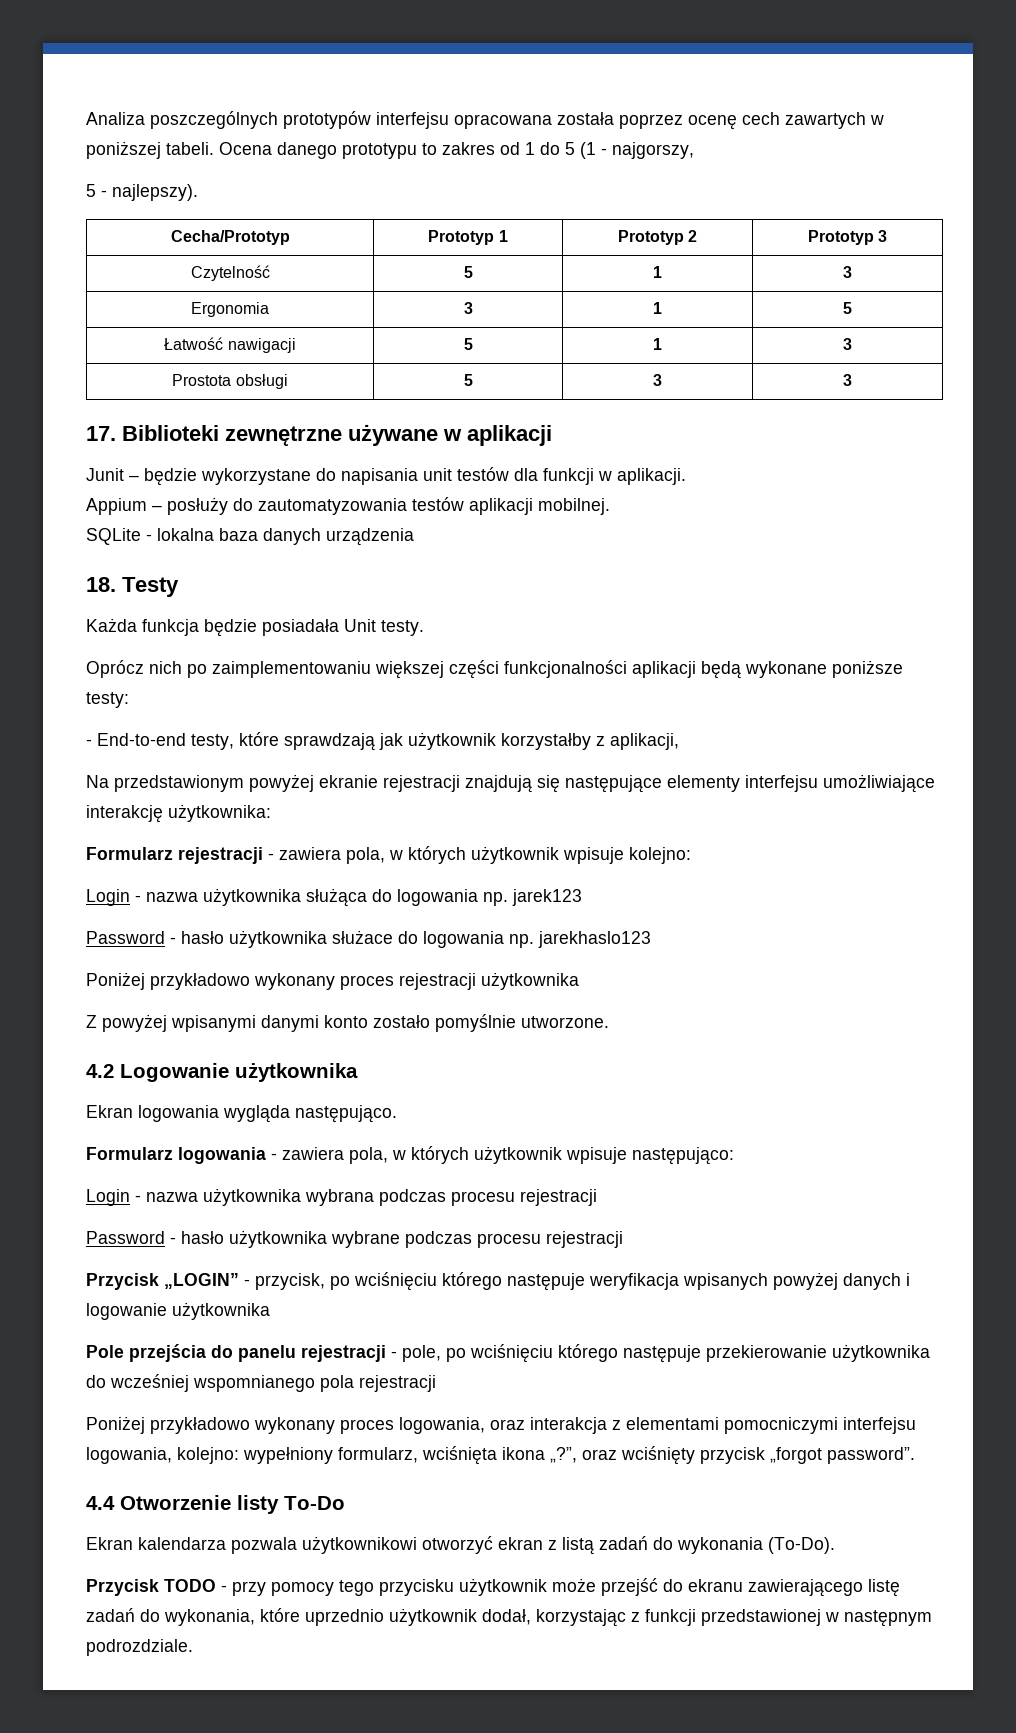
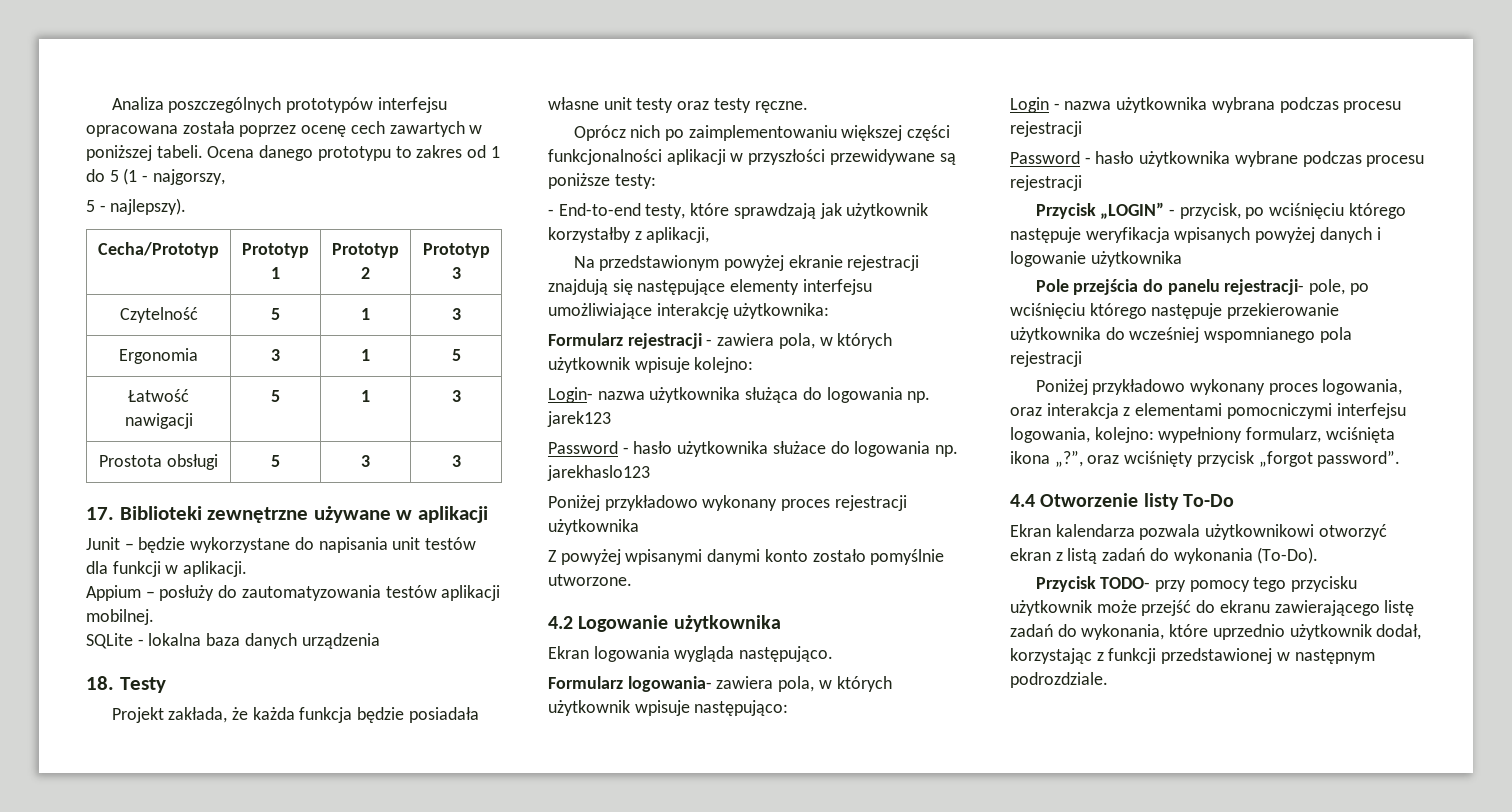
- Każda funkcja będzie posiadała Unit testy.
+ Projekt zakłada, że każda funkcja będzie posiadała własne unit testy oraz testy ręczne.
- Oprócz nich po zaimplementowaniu większej części funkcjonalności aplikacji będą wykonane poniższe testy:
+ Oprócz nich po zaimplementowaniu większej części funkcjonalności aplikacji w przyszłości przewidywane są poniższe testy:
- Login - nazwa użytkownika służąca do logowania np. jarek123
+ Login- nazwa użytkownika służąca do logowania np. jarek123
- Formularz logowania - zawiera pola, w których użytkownik wpisuje następująco:
+ Formularz logowania- zawiera pola, w których użytkownik wpisuje następująco:
- Pole przejścia do panelu rejestracji - pole, po wciśnięciu którego następuje przekierowanie użytkownika do wcześniej wspomnianego pola rejestracji
+ Pole przejścia do panelu rejestracji- pole, po wciśnięciu którego następuje przekierowanie użytkownika do wcześniej wspomnianego pola rejestracji
- Przycisk TODO - przy pomocy tego przycisku użytkownik może przejść do ekranu zawierającego listę zadań do wykonania, które uprzednio użytkownik dodał, korzystając z funkcji przedstawionej w następnym podrozdziale.
+ Przycisk TODO- przy pomocy tego przycisku użytkownik może przejść do ekranu zawierającego listę zadań do wykonania, które uprzednio użytkownik dodał, korzystając z funkcji przedstawionej w następnym podrozdziale.

